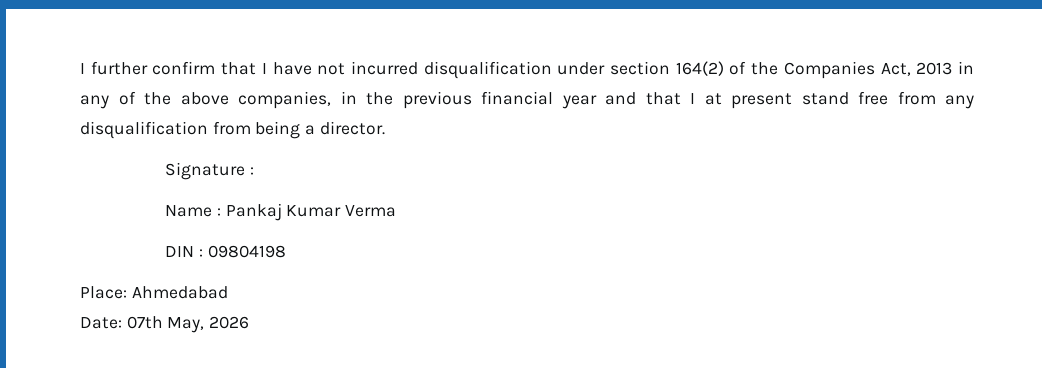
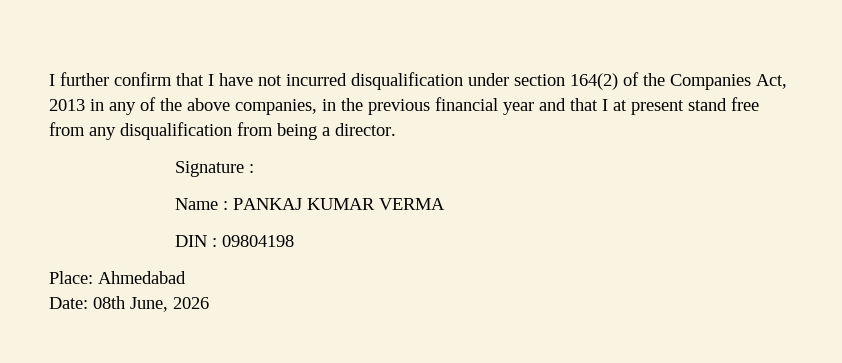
- Name : Pankaj Kumar Verma
+ Name : PANKAJ KUMAR VERMA
- Date: 07th May, 2026
+ Date: 08th June, 2026

